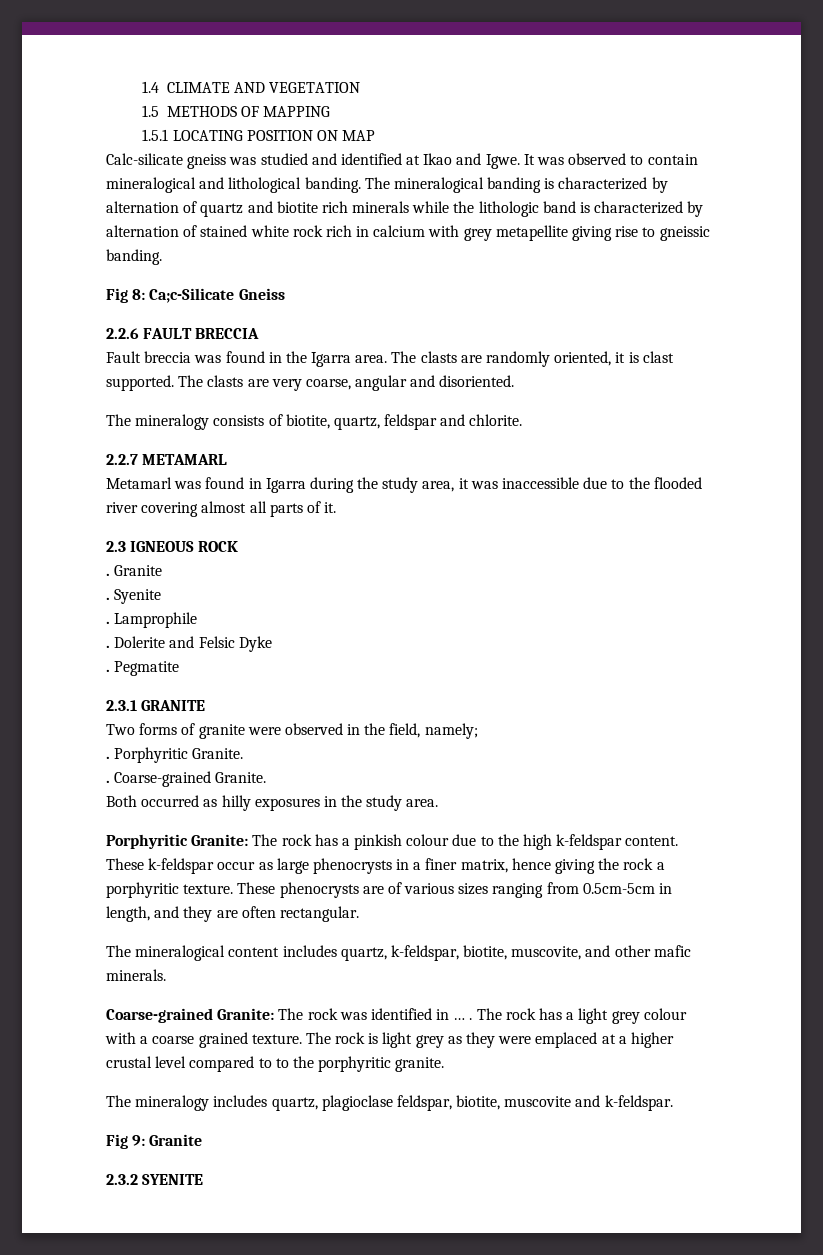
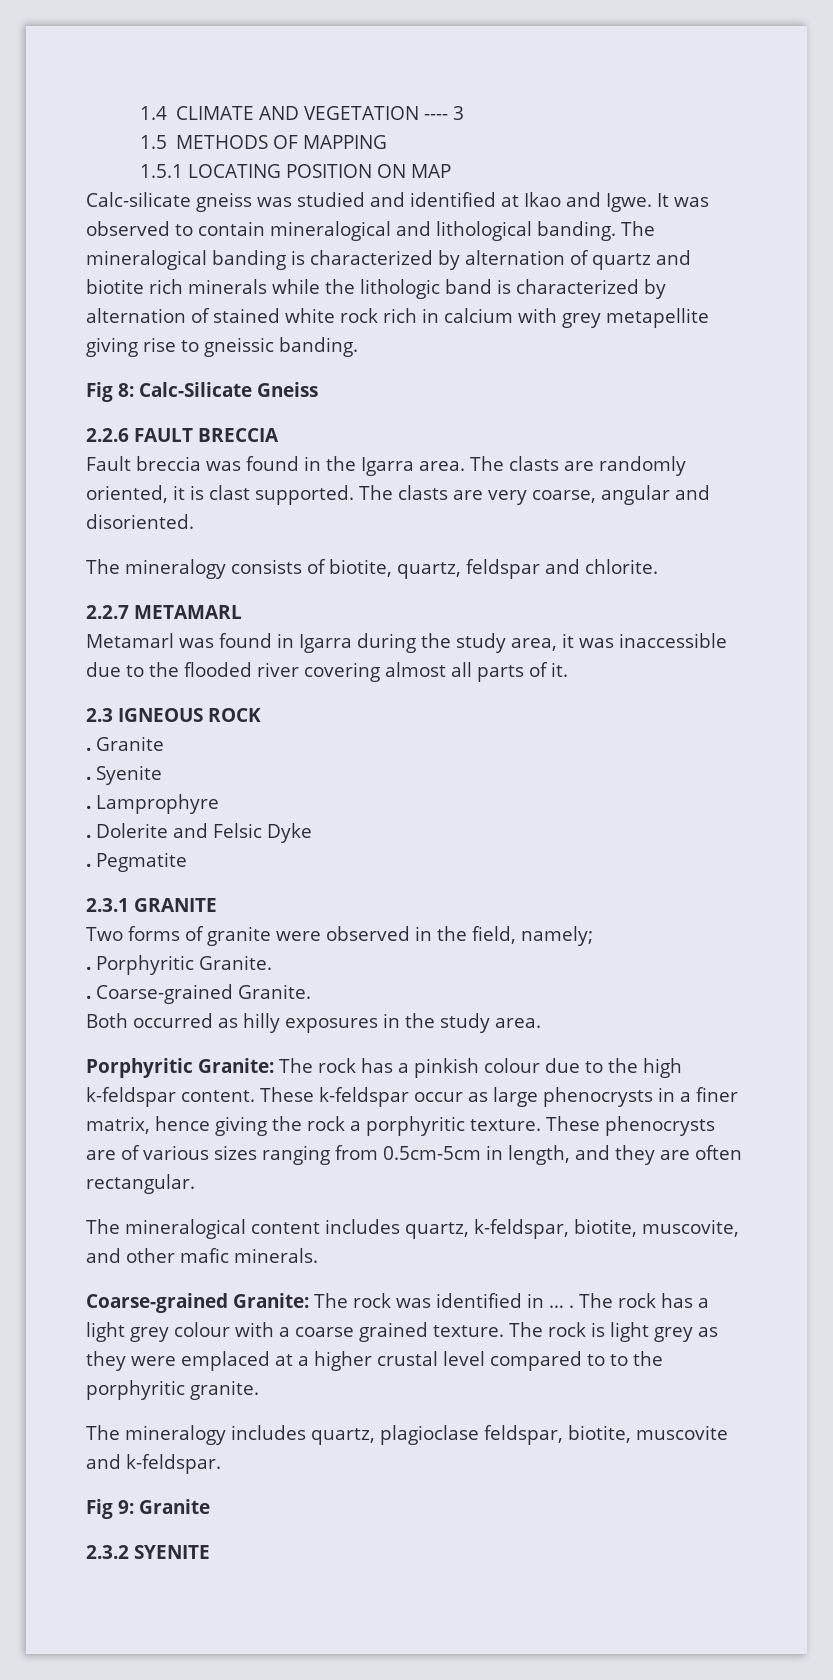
- 1.4 CLIMATE AND VEGETATION
+ 1.4 CLIMATE AND VEGETATION ---- 3
- Fig 8: Ca;c-Silicate Gneiss
+ Fig 8: Calc-Silicate Gneiss
- Lamprophile
+ Lamprophyre

